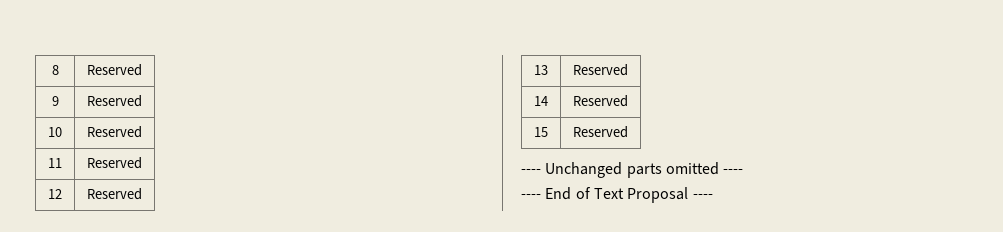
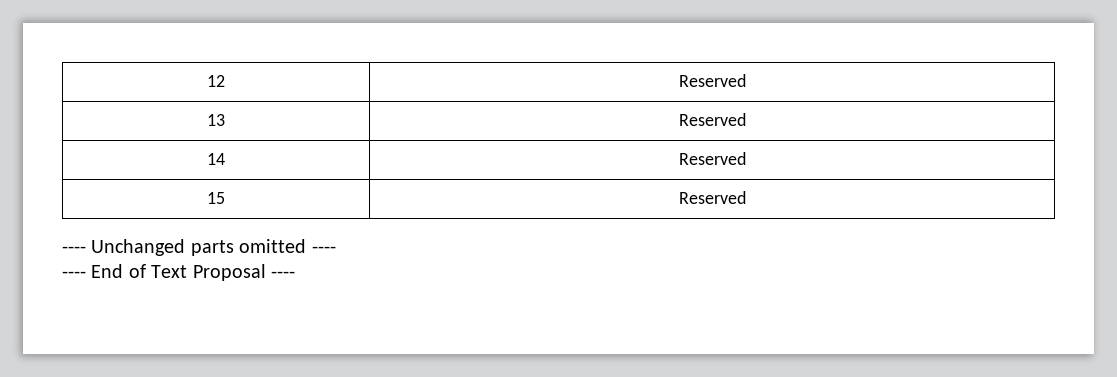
- 8 | Reserved
- 9 | Reserved
- 10 | Reserved
- 11 | Reserved

